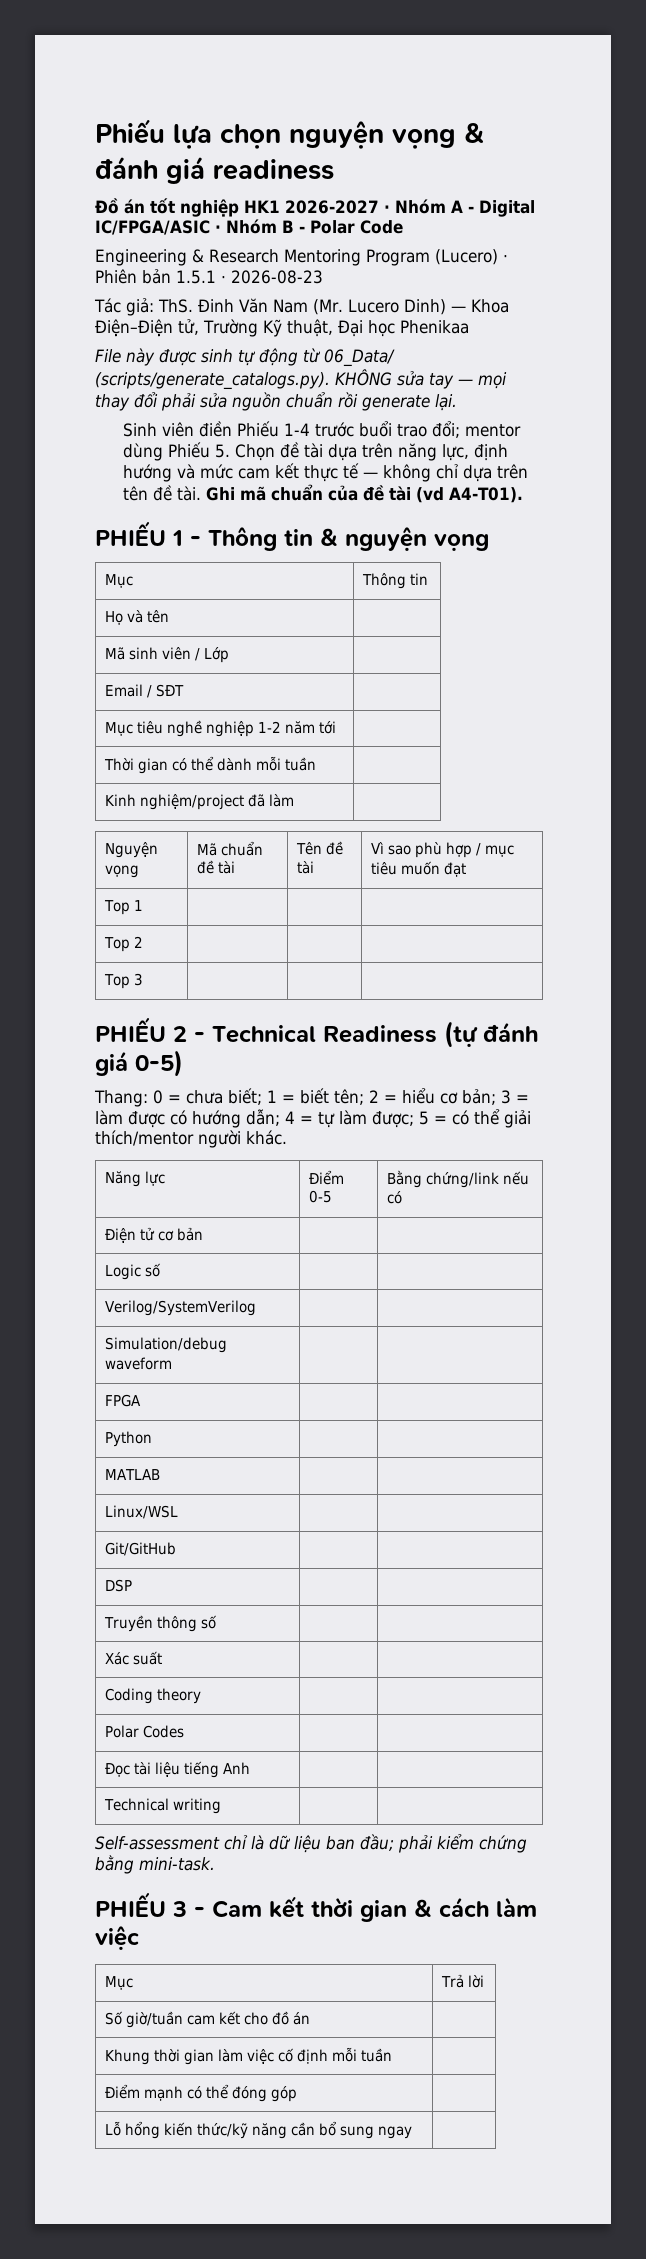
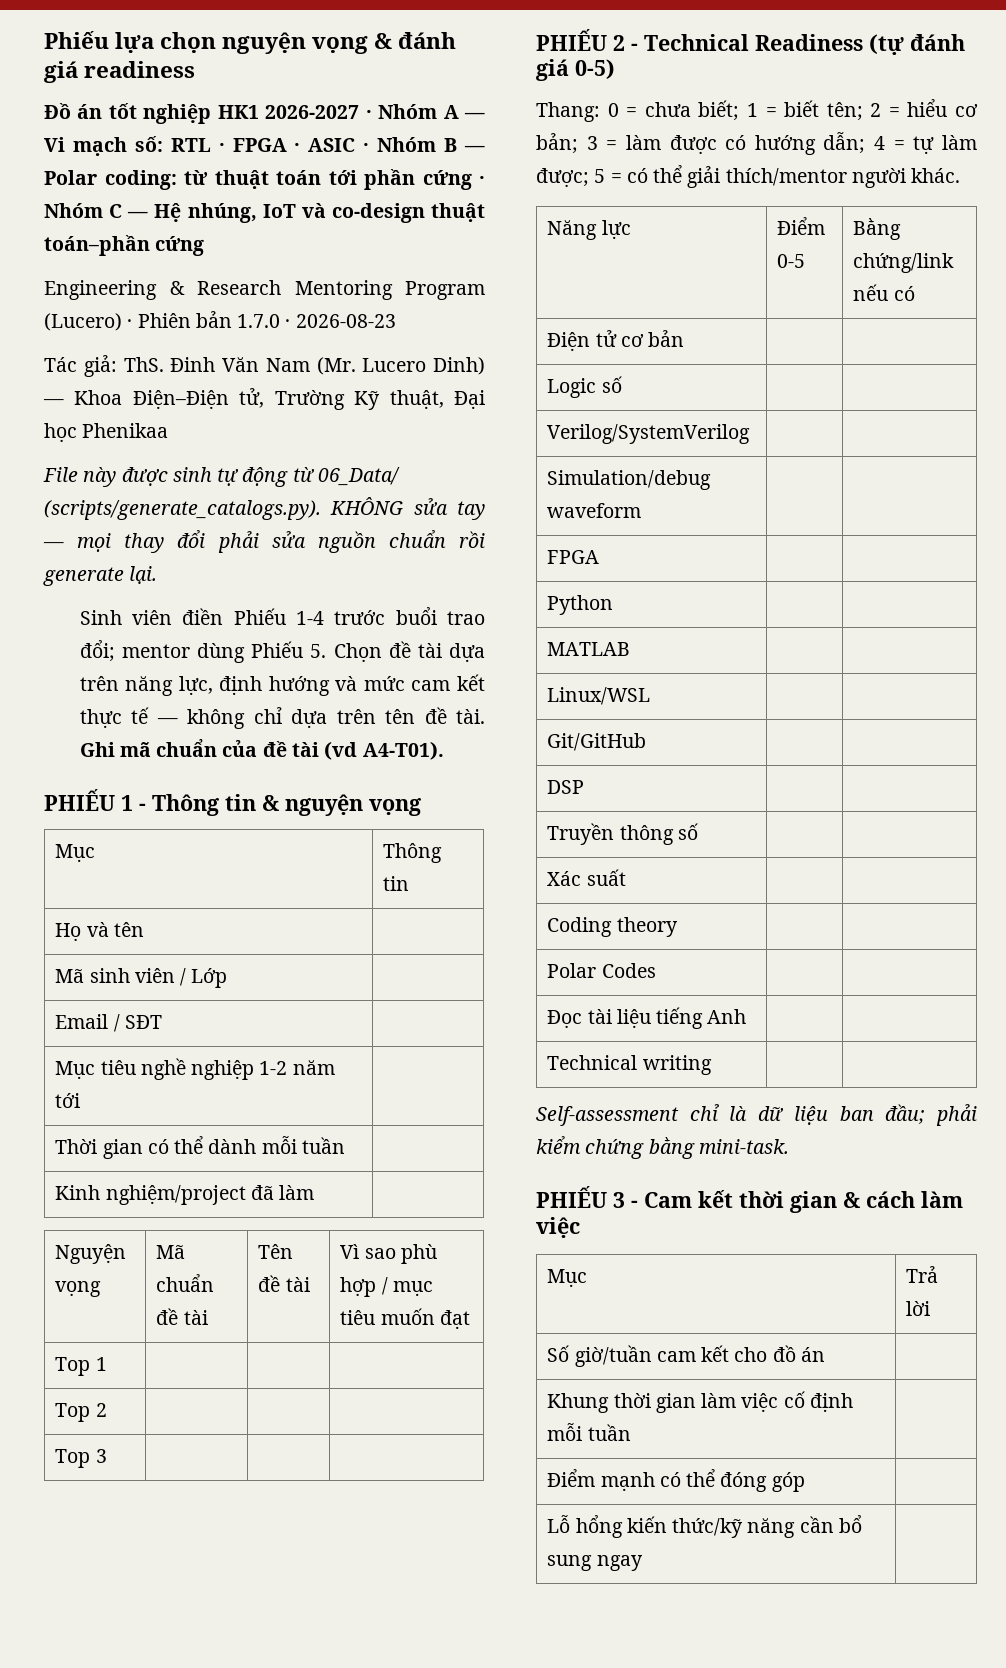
- Đồ án tốt nghiệp HK1 2026-2027 · Nhóm A - Digital IC/FPGA/ASIC · Nhóm B - Polar Code
+ Đồ án tốt nghiệp HK1 2026-2027 · Nhóm A — Vi mạch số: RTL · FPGA · ASIC · Nhóm B — Polar coding: từ thuật toán tới phần cứng · Nhóm C — Hệ nhúng, IoT và co-design thuật toán–phần cứng
- Engineering & Research Mentoring Program (Lucero) · Phiên bản 1.5.1 · 2026-08-23
+ Engineering & Research Mentoring Program (Lucero) · Phiên bản 1.7.0 · 2026-08-23

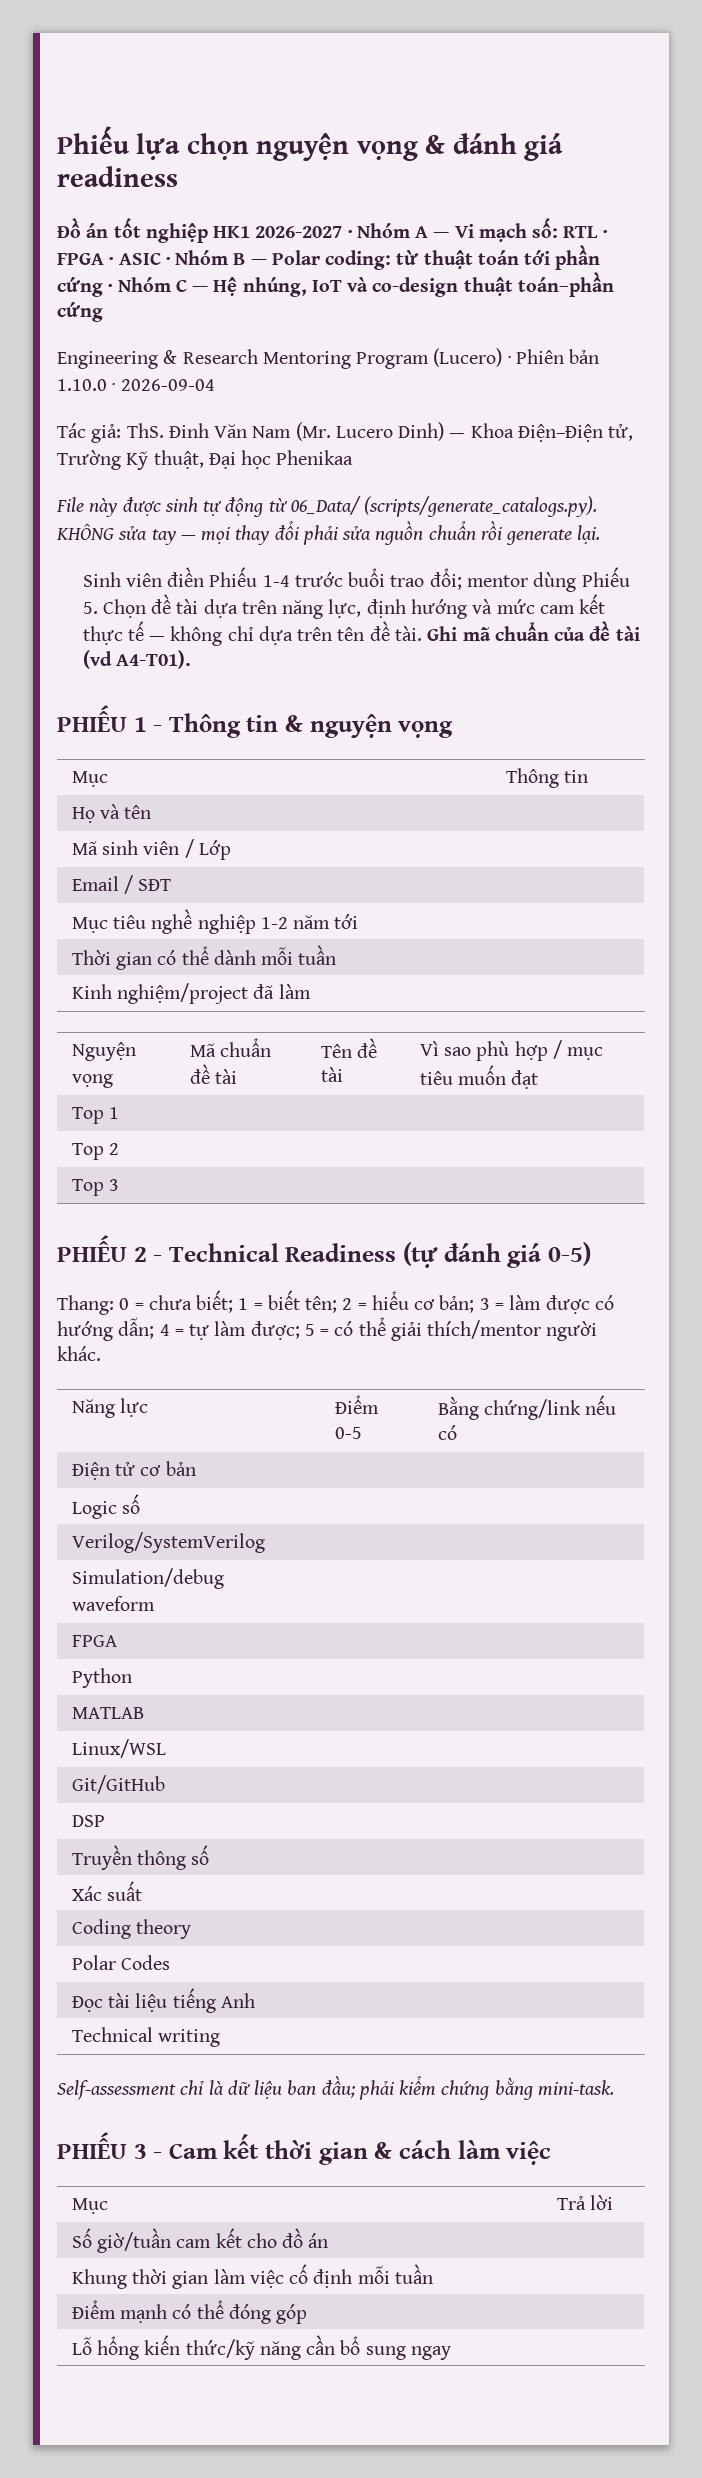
- Engineering & Research Mentoring Program (Lucero) · Phiên bản 1.7.0 · 2026-08-23
+ Engineering & Research Mentoring Program (Lucero) · Phiên bản 1.10.0 · 2026-09-04

